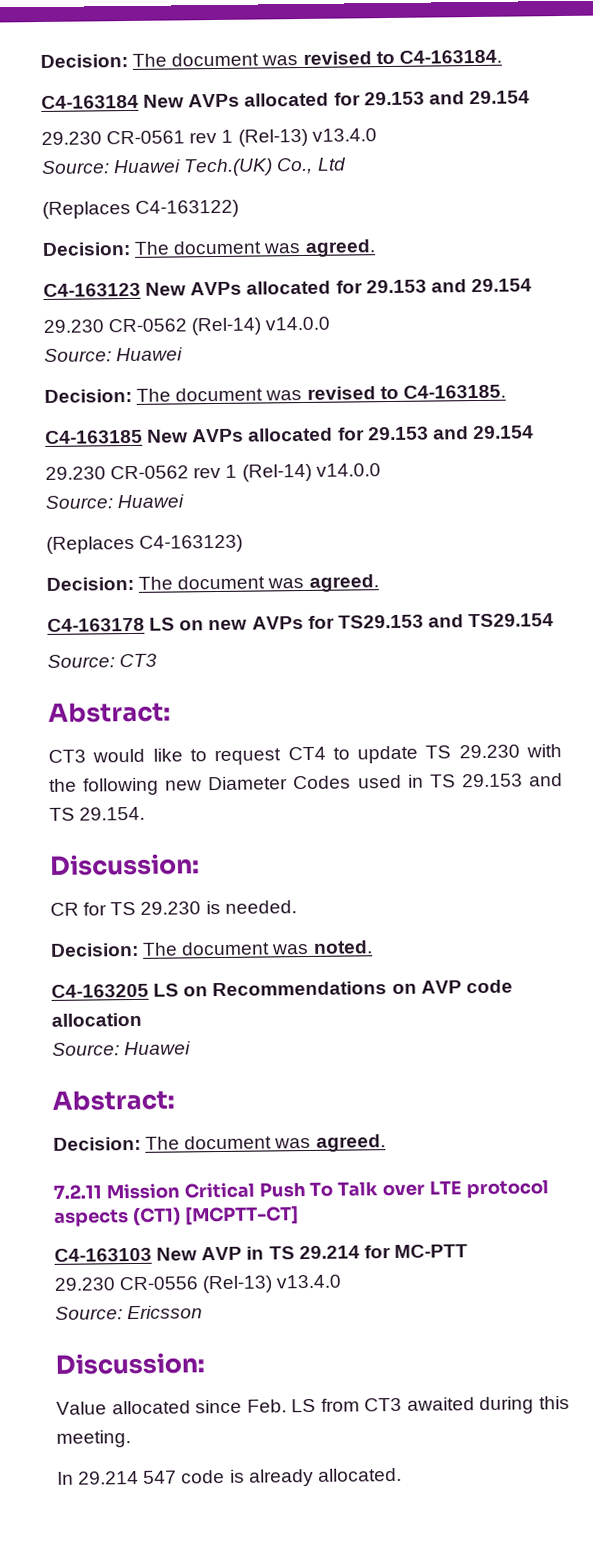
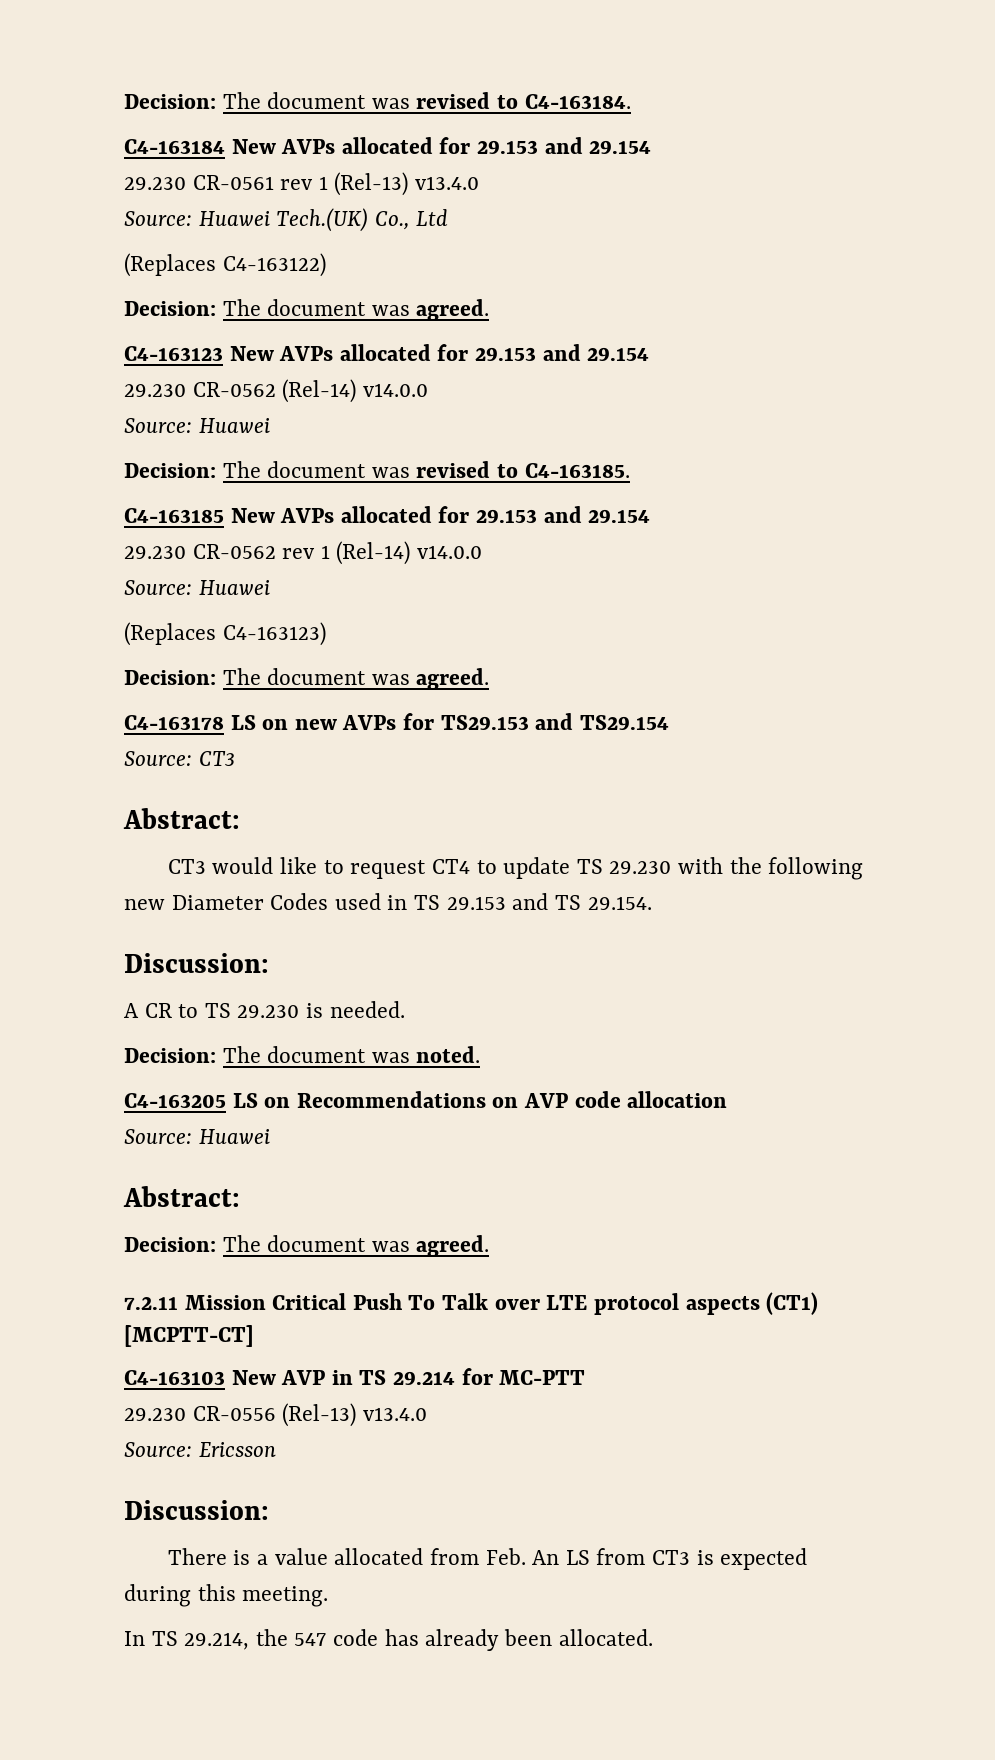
- CR for TS 29.230 is needed.
+ A CR to TS 29.230 is needed.
- Value allocated since Feb. LS from CT3 awaited during this meeting.
+ There is a value allocated from Feb. An LS from CT3 is expected during this meeting.
- In 29.214 547 code is already allocated.
+ In TS 29.214, the 547 code has already been allocated.

